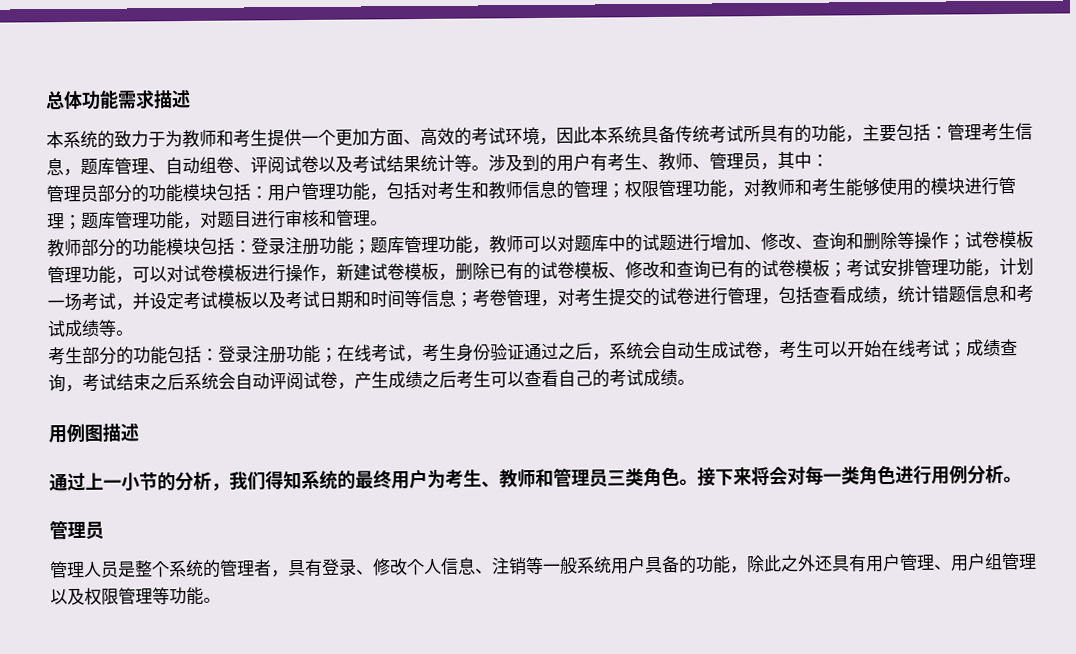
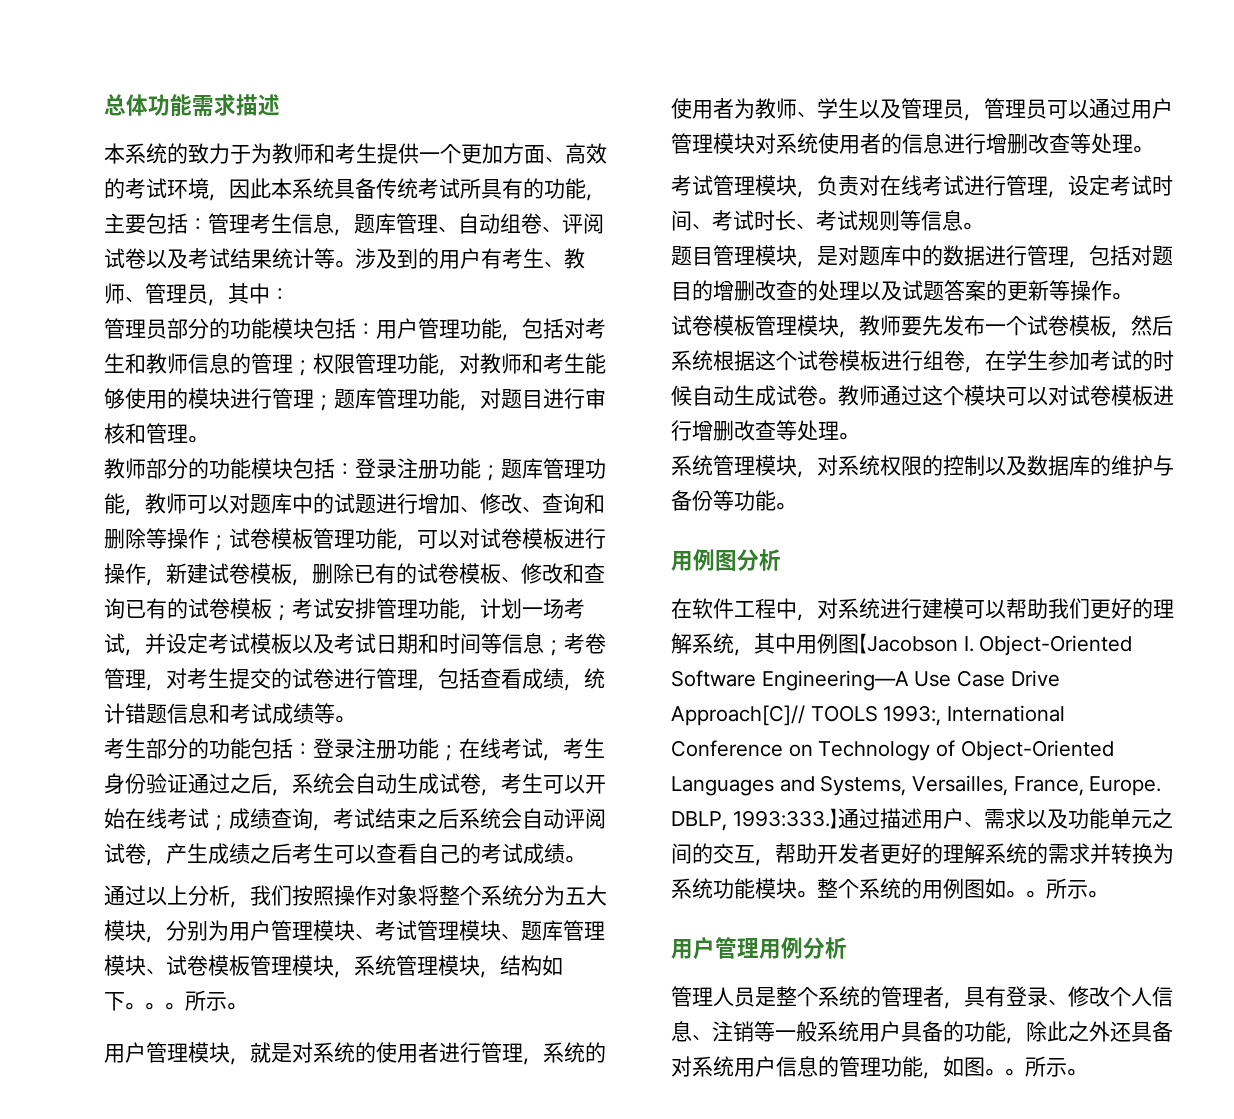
- 用例图描述
- 通过上一小节的分析，我们得知系统的最终用户为考生、教师和管理员三类角色。接下来将会对每一类角色进行用例分析。
- 管理员
+ 通过以上分析，我们按照操作对象将整个系统分为五大模块，分别为用户管理模块、考试管理模块、题库管理模块、试卷模板管理模块，系统管理模块，结构如下。。。所示。
+ 用户管理模块，就是对系统的使用者进行管理，系统的使用者为教师、学生以及管理员，管理员可以通过用户管理模块对系统使用者的信息进行增删改查等处理。
+ 考试管理模块，负责对在线考试进行管理，设定考试时间、考试时长、考试规则等信息。
+ 题目管理模块，是对题库中的数据进行管理，包括对题目的增删改查的处理以及试题答案的更新等操作。
+ 试卷模板管理模块，教师要先发布一个试卷模板，然后系统根据这个试卷模板进行组卷，在学生参加考试的时候自动生成试卷。教师通过这个模块可以对试卷模板进行增删改查等处理。
+ 系统管理模块，对系统权限的控制以及数据库的维护与备份等功能。
+ 用例图分析
+ 在软件工程中，对系统进行建模可以帮助我们更好的理解系统，其中用例图【Jacobson I. Object-Oriented Software Engineering—A Use Case Drive Approach[C]// TOOLS 1993:, International Conference on Technology of Object-Oriented Languages and Systems, Versailles, France, Europe. DBLP, 1993:333.】通过描述用户、需求以及功能单元之间的交互，帮助开发者更好的理解系统的需求并转换为系统功能模块。整个系统的用例图如。。所示。
+ 用户管理用例分析
- 管理人员是整个系统的管理者，具有登录、修改个人信息、注销等一般系统用户具备的功能，除此之外还具有用户管理、用户组管理以及权限管理等功能。
+ 管理人员是整个系统的管理者，具有登录、修改个人信息、注销等一般系统用户具备的功能，除此之外还具备对系统用户信息的管理功能，如图。。所示。

